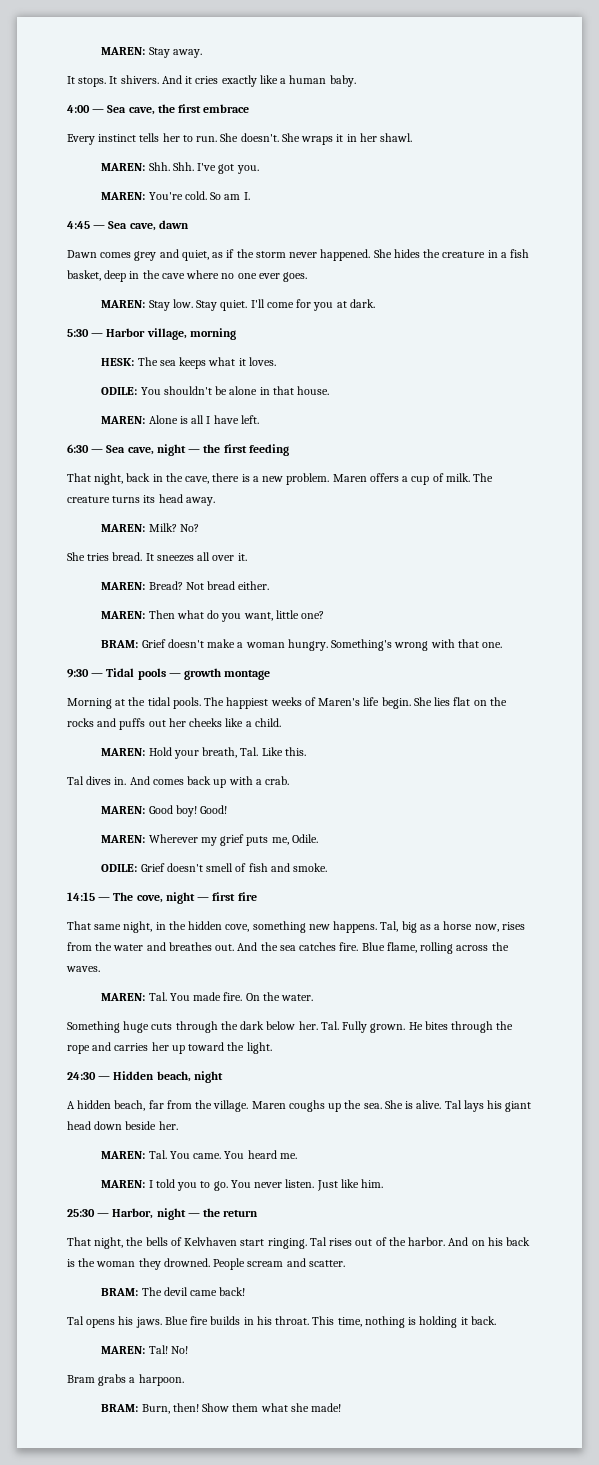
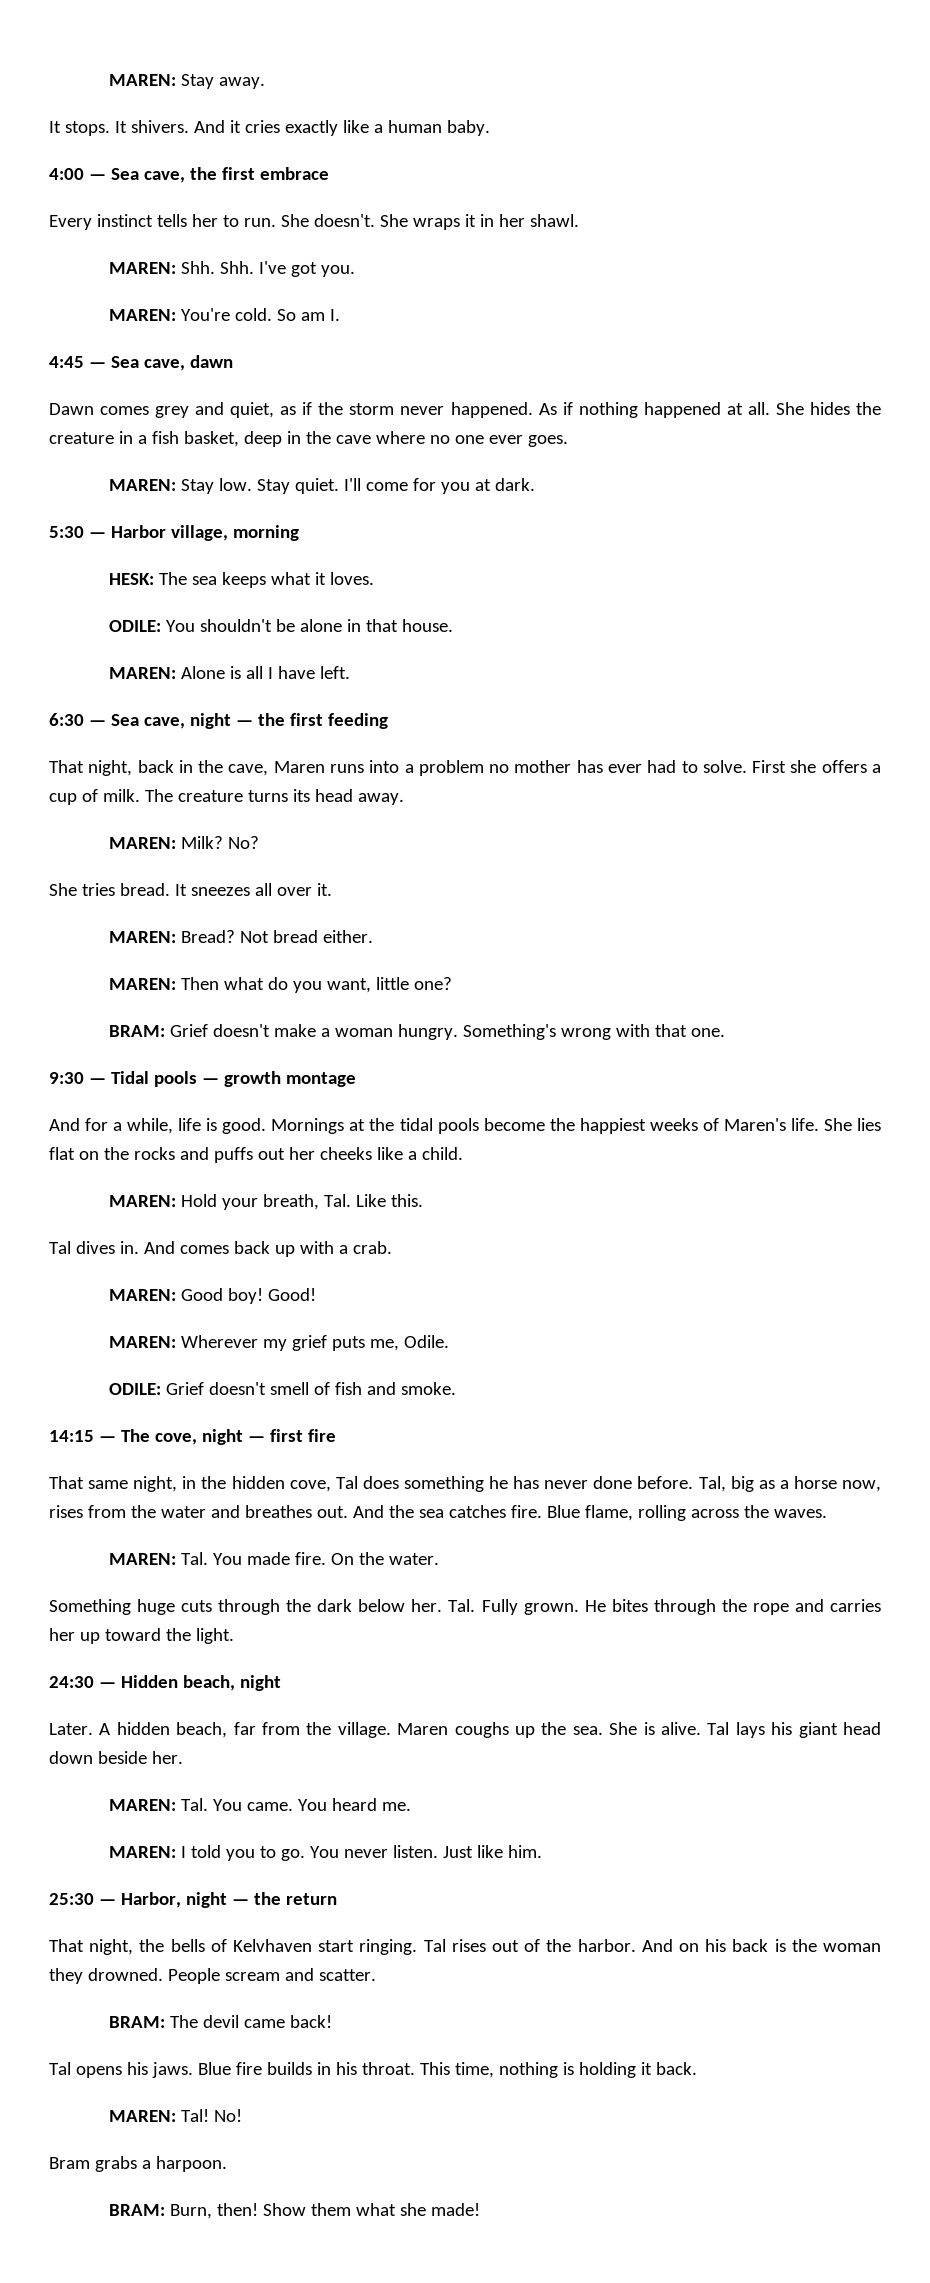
+ As if nothing happened at all.
- That night, back in the cave, there is a new problem. Maren offers a cup of milk.
+ That night, back in the cave, Maren runs into a problem no mother has ever had to solve. First she offers a cup of milk.
- Morning at the tidal pools. The happiest weeks of Maren's life begin.
+ And for a while, life is good. Mornings at the tidal pools become the happiest weeks of Maren's life.
- That same night, in the hidden cove, something new happens.
+ That same night, in the hidden cove, Tal does something he has never done before.
+ Later.

